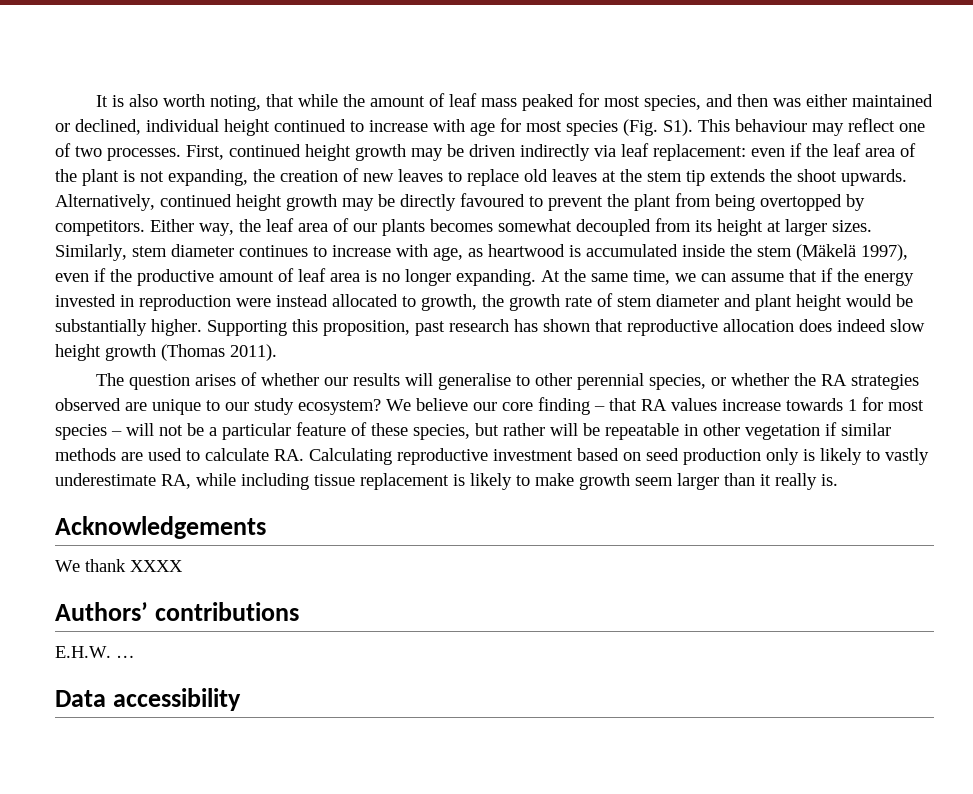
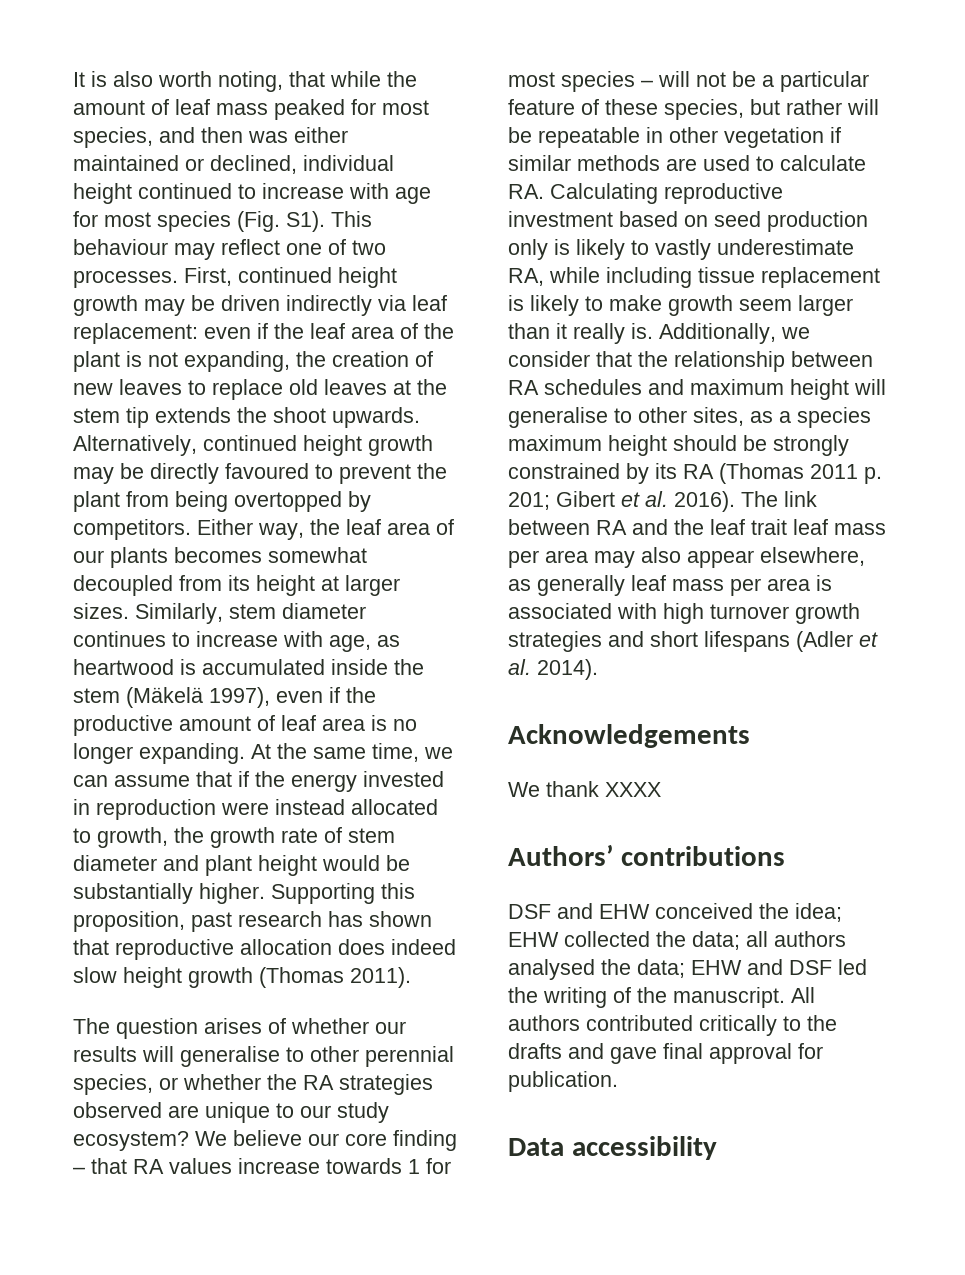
+ Additionally, we consider that the relationship between RA schedules and maximum height will generalise to other sites, as a species maximum height should be strongly constrained by its RA (Thomas 2011 p. 201; Gibert et al. 2016). The link between RA and the leaf trait leaf mass per area may also appear elsewhere, as generally leaf mass per area is associated with high turnover growth strategies and short lifespans (Adler et al. 2014).
- E.H.W. …
+ DSF and EHW conceived the idea; EHW collected the data; all authors analysed the data; EHW and DSF led the writing of the manuscript. All authors contributed critically to the drafts and gave final approval for publication.

